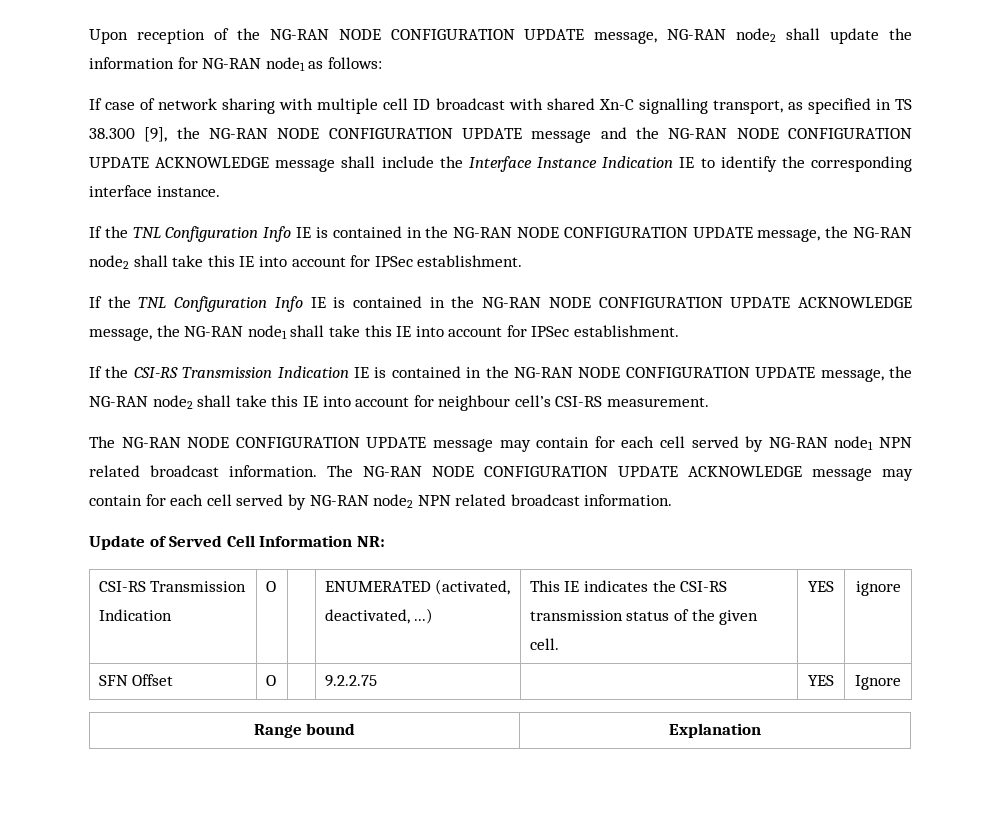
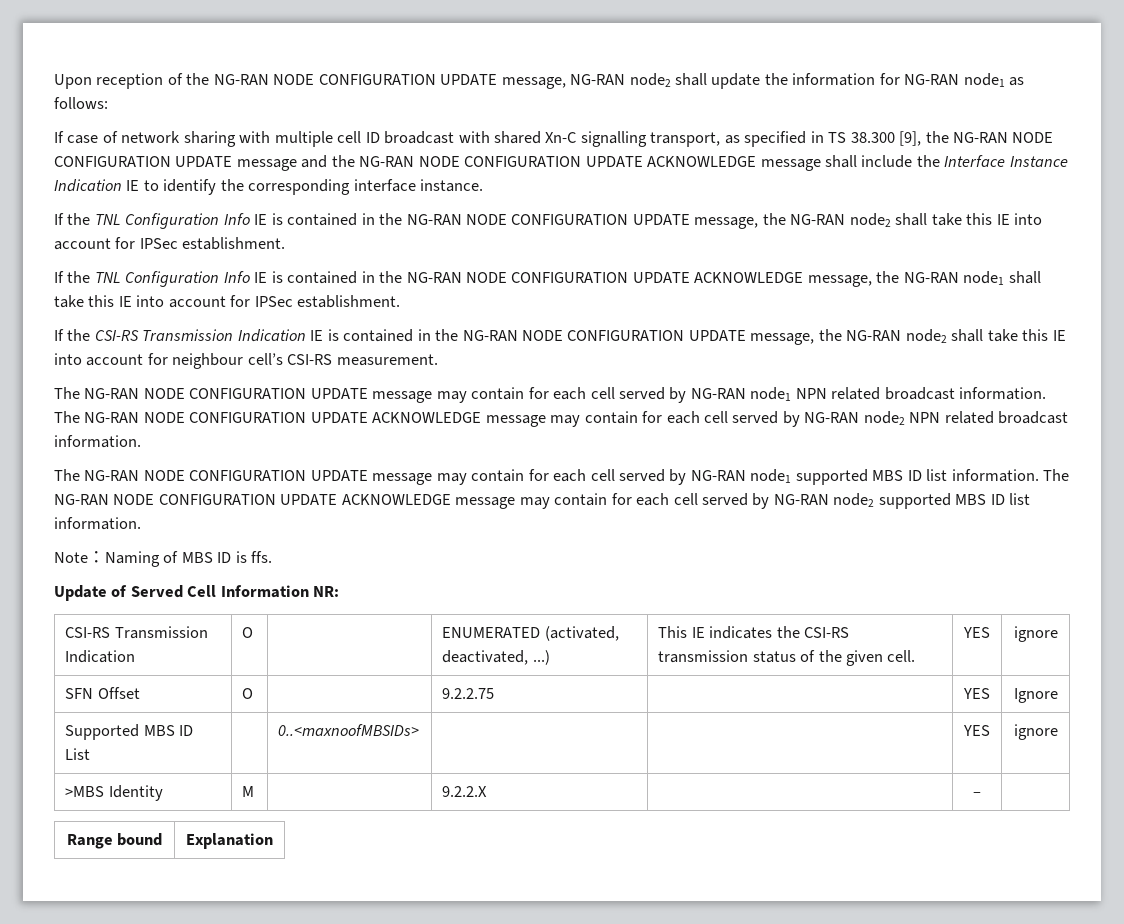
+ The NG-RAN NODE CONFIGURATION UPDATE message may contain for each cell served by NG-RAN node1 supported MBS ID list information. The NG-RAN NODE CONFIGURATION UPDATE ACKNOWLEDGE message may contain for each cell served by NG-RAN node2 supported MBS ID list information.
+ Note：Naming of MBS ID is ffs.
+ Supported MBS ID List | | 0..<maxnoofMBSIDs> | | | YES | ignore
+ >MBS Identity | M | | 9.2.2.X | | – |

